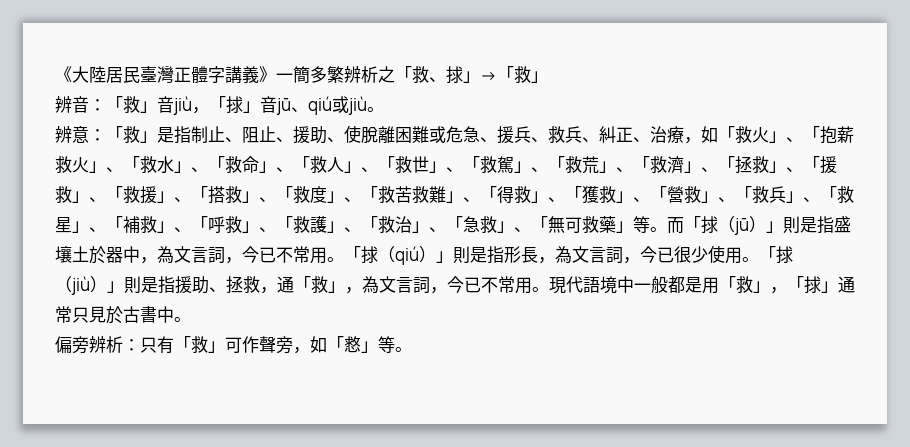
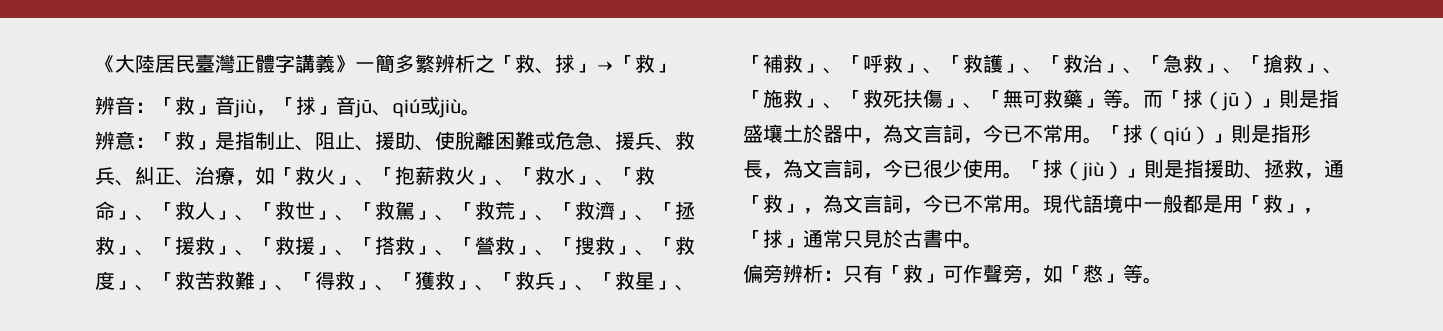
- 「救」是指制止、阻止、援助、使脫離困難或危急、援兵、救兵、糾正、治療，如「救火」、「抱薪救火」、「救水」、「救命」、「救人」、「救世」、「救駕」、「救荒」、「救濟」、「拯救」、「援救」、「救援」、「搭救」、「救度」、「救苦救難」、「得救」、「獲救」、「營救」、「救兵」、「救星」、「補救」、「呼救」、「救護」、「救治」、「急救」、「無可救藥」等。
+ 「救」是指制止、阻止、援助、使脫離困難或危急、援兵、救兵、糾正、治療，如「救火」、「抱薪救火」、「救水」、「救命」、「救人」、「救世」、「救駕」、「救荒」、「救濟」、「拯救」、「援救」、「救援」、「搭救」、「營救」、「搜救」、「救度」、「救苦救難」、「得救」、「獲救」、「救兵」、「救星」、「補救」、「呼救」、「救護」、「救治」、「急救」、「搶救」、「施救」、「救死扶傷」、「無可救藥」等。

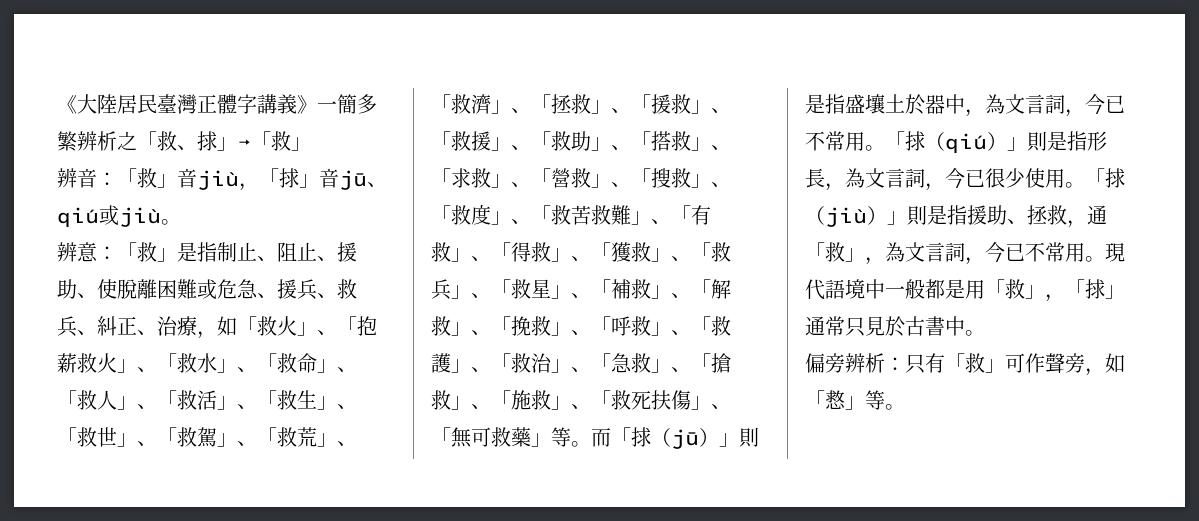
- 「救」是指制止、阻止、援助、使脫離困難或危急、援兵、救兵、糾正、治療，如「救火」、「抱薪救火」、「救水」、「救命」、「救人」、「救世」、「救駕」、「救荒」、「救濟」、「拯救」、「援救」、「救援」、「搭救」、「營救」、「搜救」、「救度」、「救苦救難」、「得救」、「獲救」、「救兵」、「救星」、「補救」、「呼救」、「救護」、「救治」、「急救」、「搶救」、「施救」、「救死扶傷」、「無可救藥」等。
+ 「救」是指制止、阻止、援助、使脫離困難或危急、援兵、救兵、糾正、治療，如「救火」、「抱薪救火」、「救水」、「救命」、「救人」、「救活」、「救生」、「救世」、「救駕」、「救荒」、「救濟」、「拯救」、「援救」、「救援」、「救助」、「搭救」、「求救」、「營救」、「搜救」、「救度」、「救苦救難」、「有救」、「得救」、「獲救」、「救兵」、「救星」、「補救」、「解救」、「挽救」、「呼救」、「救護」、「救治」、「急救」、「搶救」、「施救」、「救死扶傷」、「無可救藥」等。

